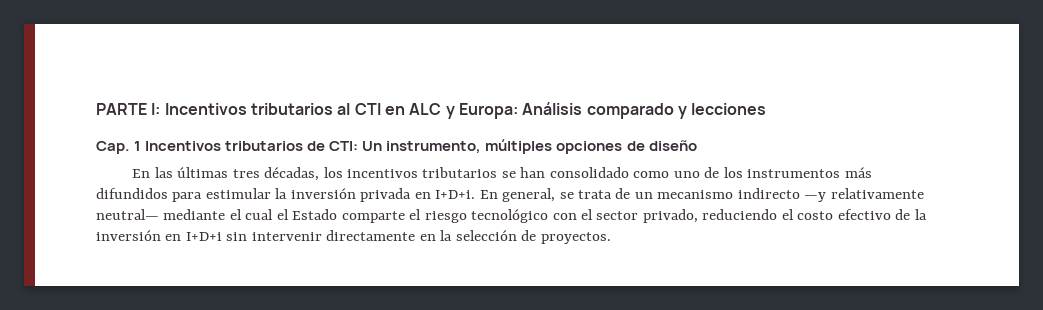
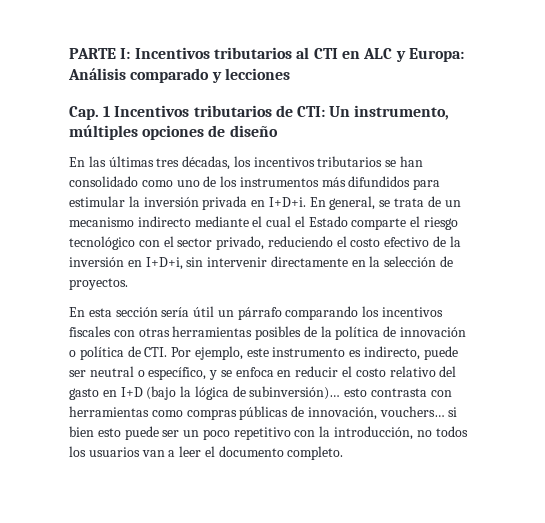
- En general, se trata de un mecanismo indirecto —y relativamente neutral— mediante el cual el Estado comparte el riesgo tecnológico con el sector privado, reduciendo el costo efectivo de la inversión en I+D+i sin intervenir directamente en la selección de proyectos.
+ En general, se trata de un mecanismo indirecto mediante el cual el Estado comparte el riesgo tecnológico con el sector privado, reduciendo el costo efectivo de la inversión en I+D+i, sin intervenir directamente en la selección de proyectos.
+ En esta sección sería útil un párrafo comparando los incentivos fiscales con otras herramientas posibles de la política de innovación o política de CTI. Por ejemplo, este instrumento es indirecto, puede ser neutral o específico, y se enfoca en reducir el costo relativo del gasto en I+D (bajo la lógica de subinversión)… esto contrasta con herramientas como compras públicas de innovación, vouchers… si bien esto puede ser un poco repetitivo con la introducción, no todos los usuarios van a leer el documento completo.

